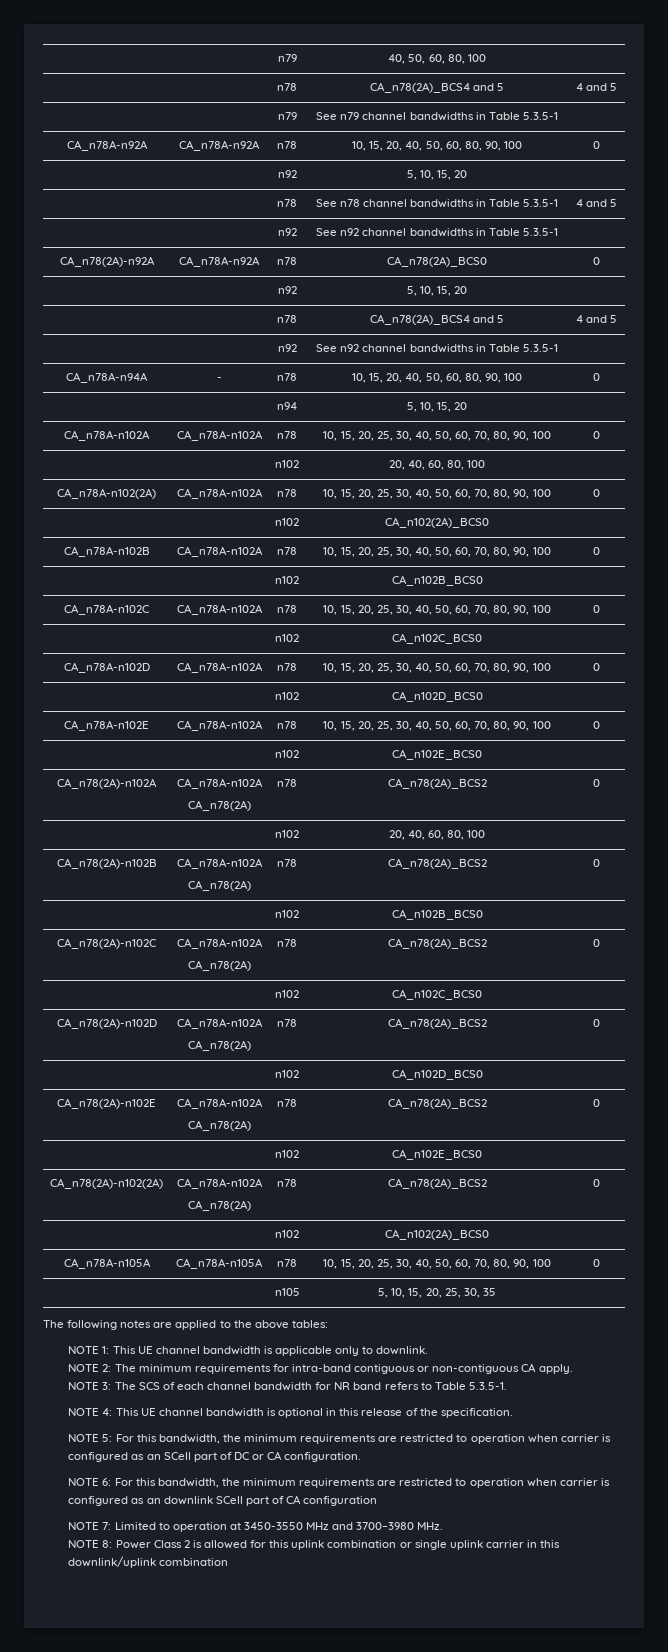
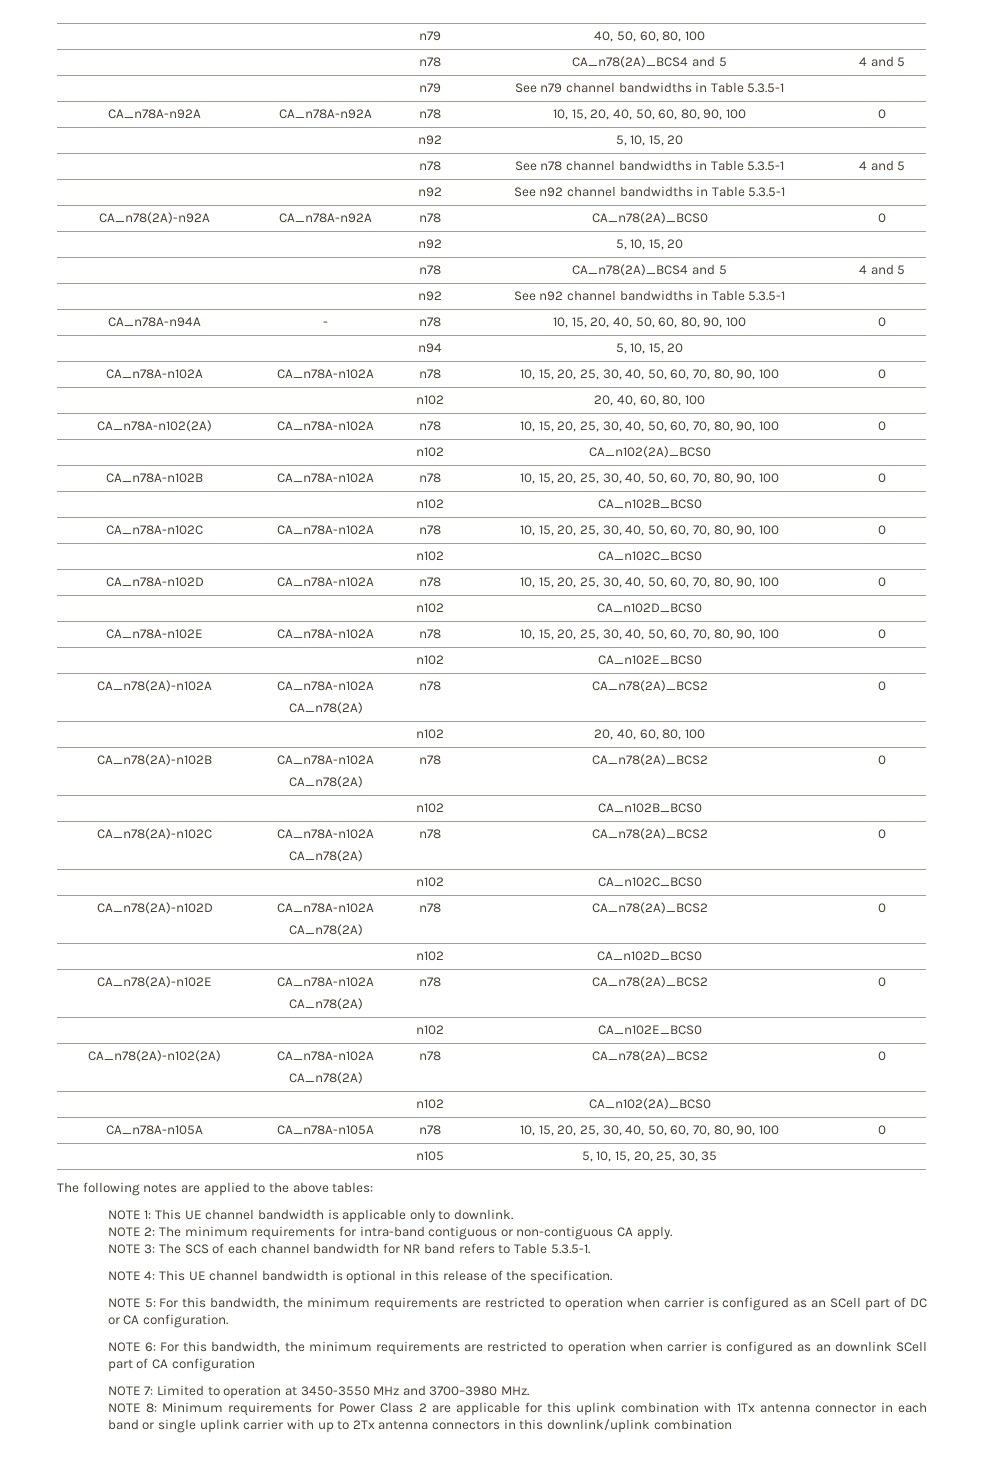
- NOTE 8: Power Class 2 is allowed for this uplink combination or single uplink carrier in this downlink/uplink combination
+ NOTE 8: Minimum requirements for Power Class 2 are applicable for this uplink combination with 1Tx antenna connector in each band or single uplink carrier with up to 2Tx antenna connectors in this downlink/uplink combination

